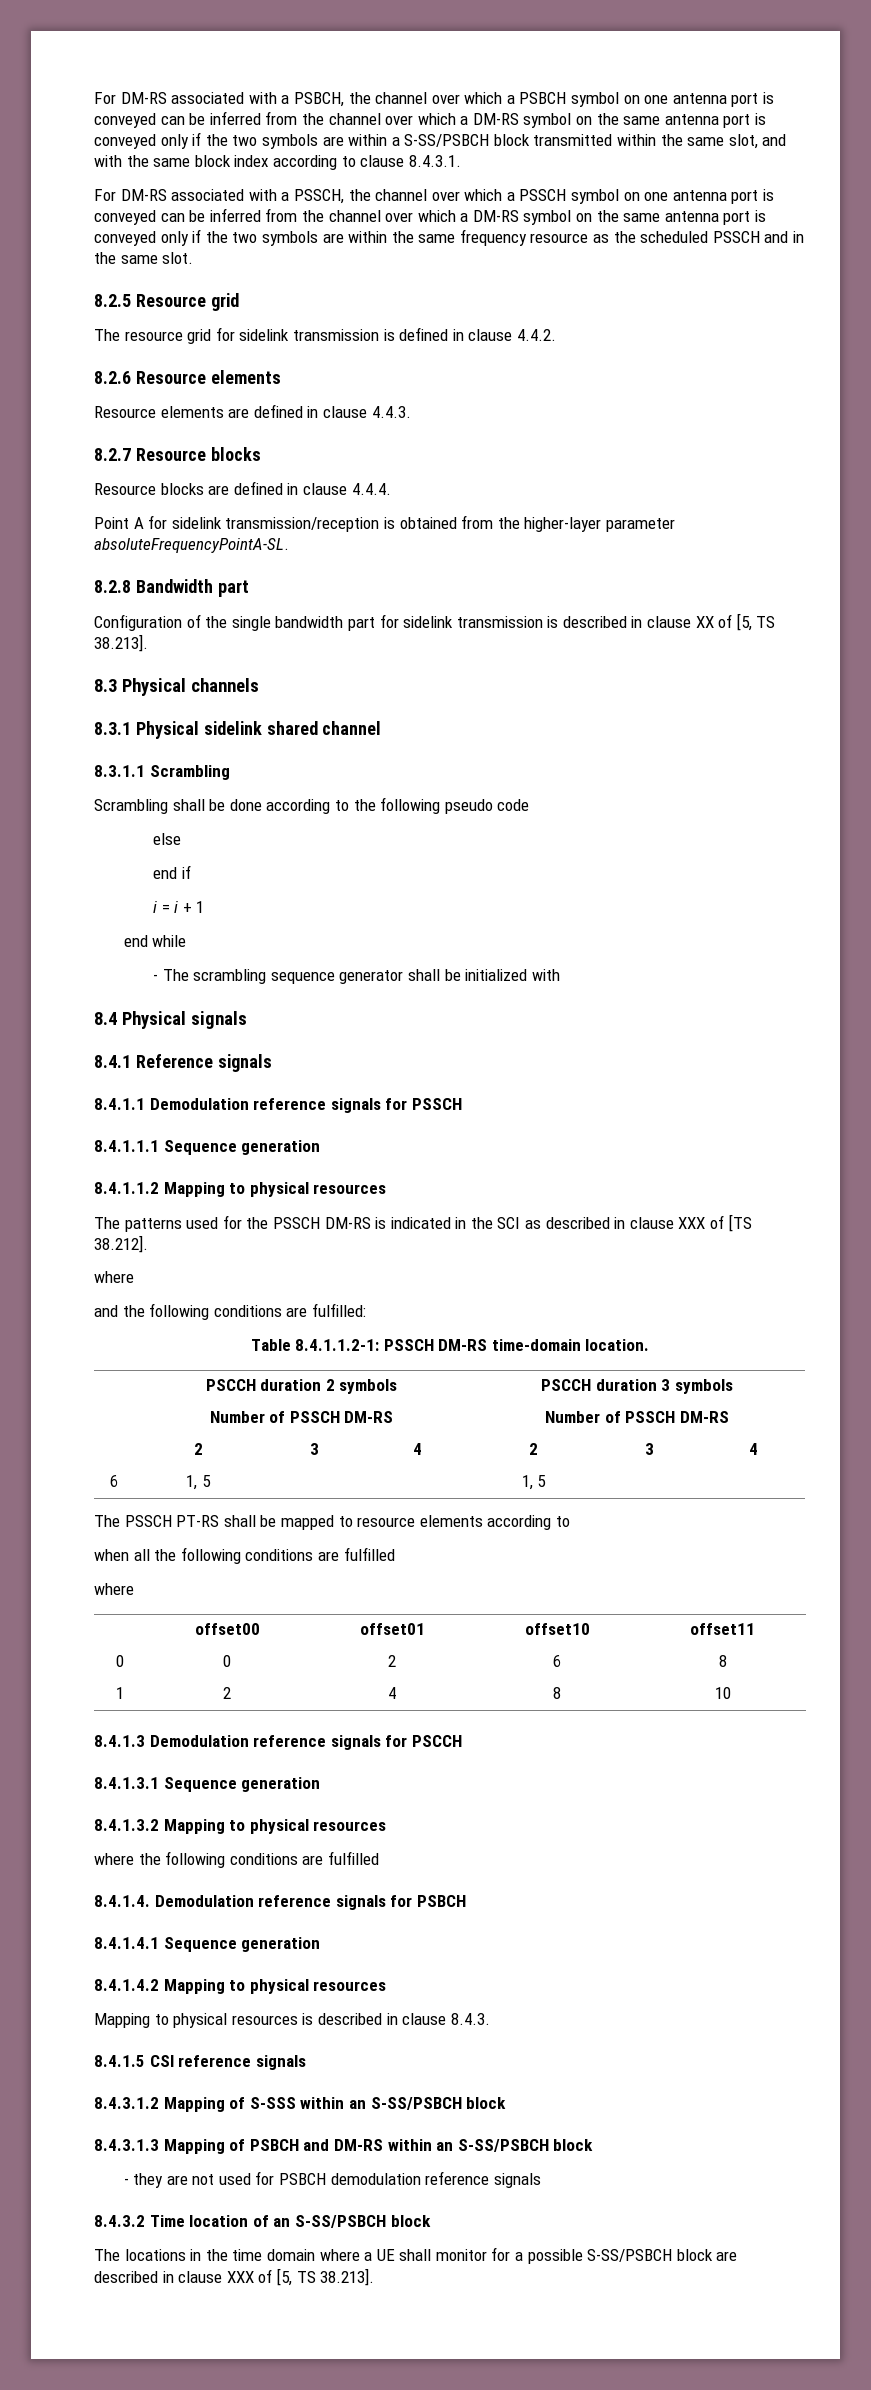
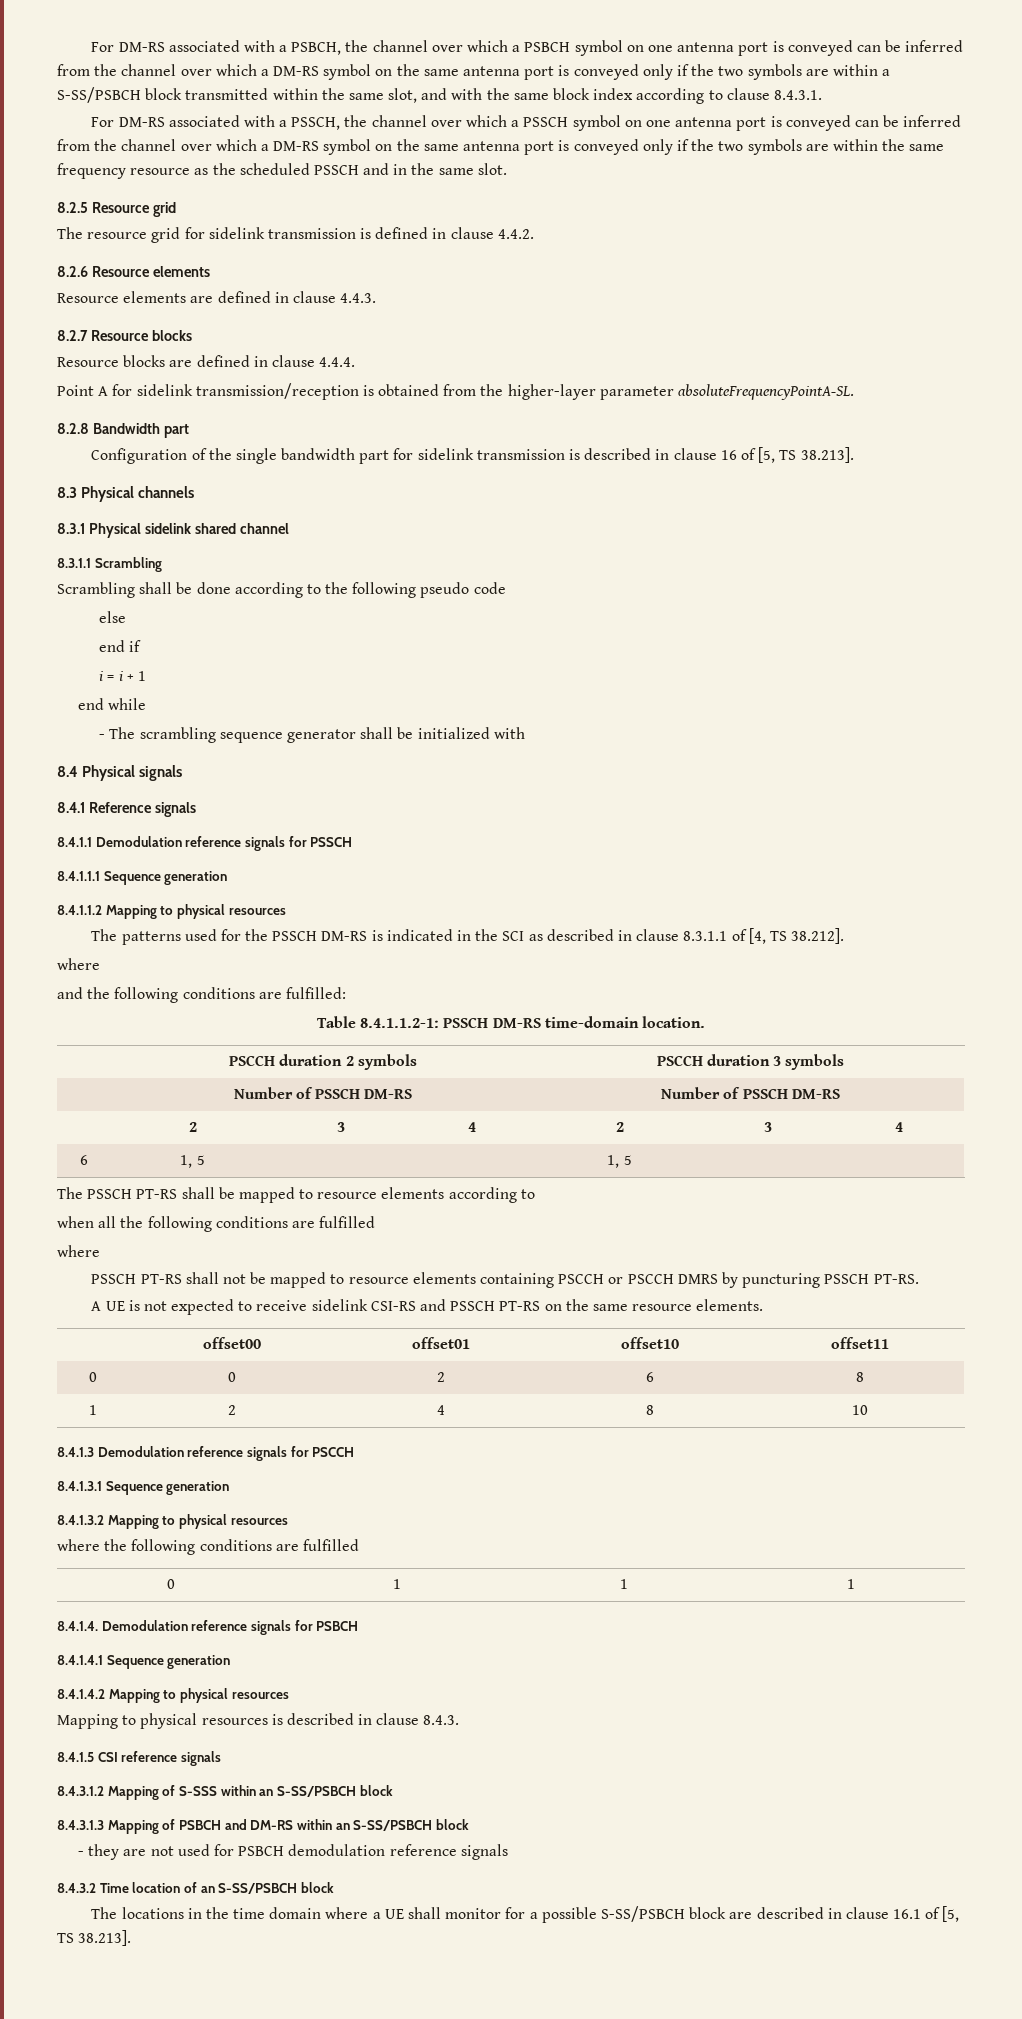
- Configuration of the single bandwidth part for sidelink transmission is described in clause XX of [5, TS 38.213].
+ Configuration of the single bandwidth part for sidelink transmission is described in clause 16 of [5, TS 38.213].
- The patterns used for the PSSCH DM-RS is indicated in the SCI as described in clause XXX of [TS 38.212].
+ The patterns used for the PSSCH DM-RS is indicated in the SCI as described in clause 8.3.1.1 of [4, TS 38.212].
+ PSSCH PT-RS shall not be mapped to resource elements containing PSCCH or PSCCH DMRS by puncturing PSSCH PT-RS.
+ A UE is not expected to receive sidelink CSI-RS and PSSCH PT-RS on the same resource elements.
+ 0 | 1 | 1 | 1
- The locations in the time domain where a UE shall monitor for a possible S-SS/PSBCH block are described in clause XXX of [5, TS 38.213].
+ The locations in the time domain where a UE shall monitor for a possible S-SS/PSBCH block are described in clause 16.1 of [5, TS 38.213].

